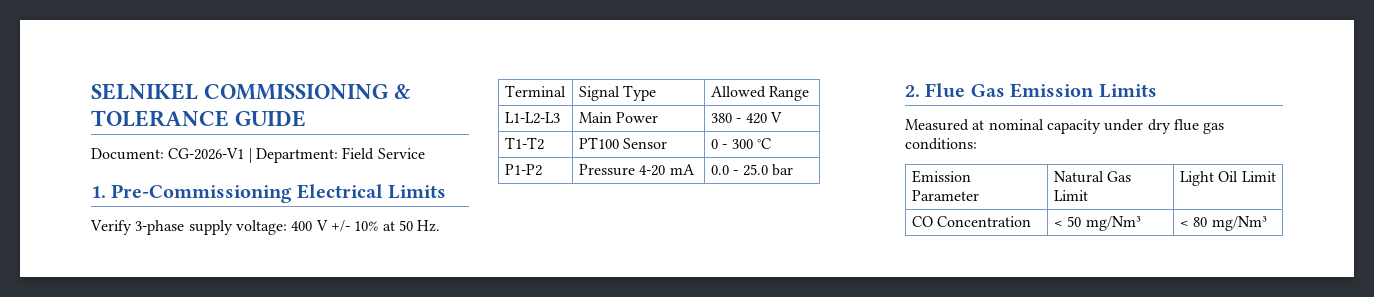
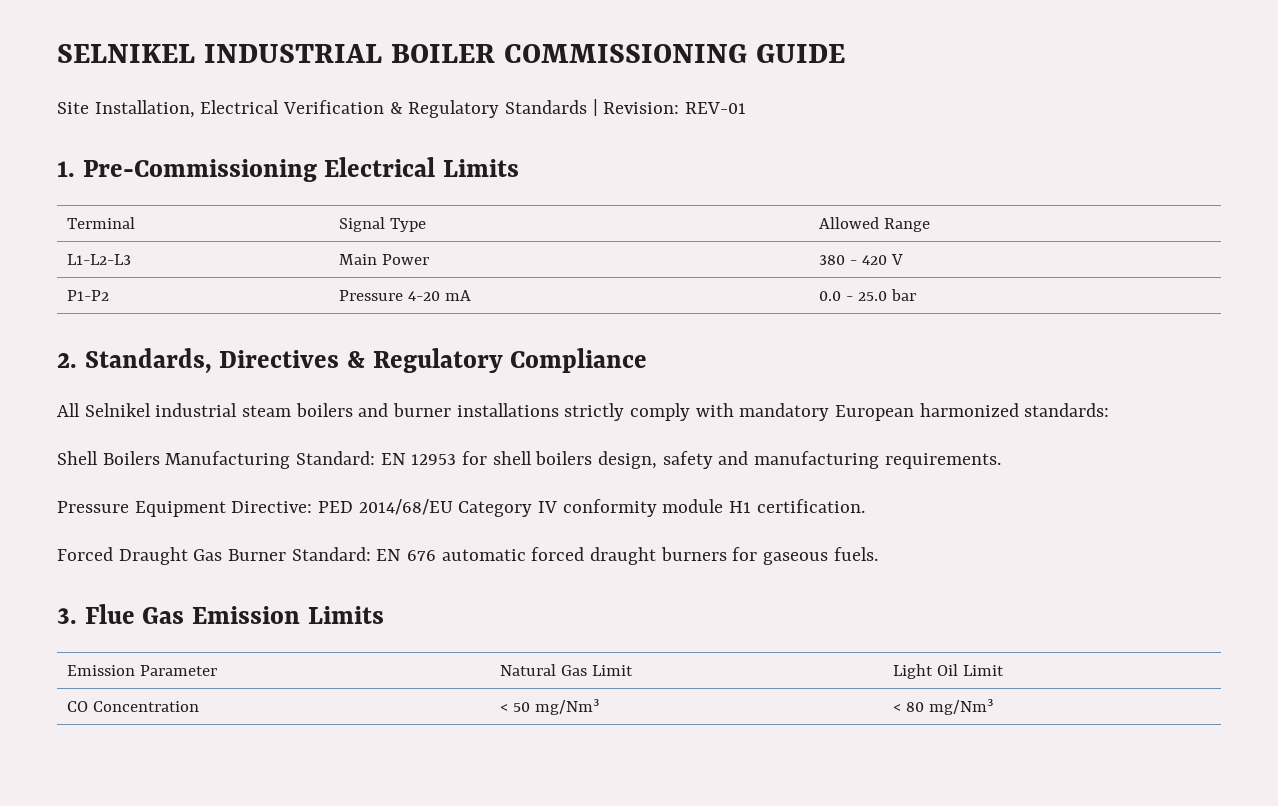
- SELNIKEL COMMISSIONING & TOLERANCE GUIDE
- Document: CG-2026-V1 | Department: Field Service
+ SELNIKEL INDUSTRIAL BOILER COMMISSIONING GUIDE
+ Site Installation, Electrical Verification & Regulatory Standards | Revision: REV-01
  1. Pre-Commissioning Electrical Limits
- Verify 3-phase supply voltage: 400 V +/- 10% at 50 Hz.
- T1-T2 | PT100 Sensor | 0 - 300 °C
- 2. Flue Gas Emission Limits
- Measured at nominal capacity under dry flue gas conditions:
+ 2. Standards, Directives & Regulatory Compliance
+ All Selnikel industrial steam boilers and burner installations strictly comply with mandatory European harmonized standards:
+ Shell Boilers Manufacturing Standard: EN 12953 for shell boilers design, safety and manufacturing requirements.
+ Pressure Equipment Directive: PED 2014/68/EU Category IV conformity module H1 certification.
+ Forced Draught Gas Burner Standard: EN 676 automatic forced draught burners for gaseous fuels.
+ 3. Flue Gas Emission Limits

